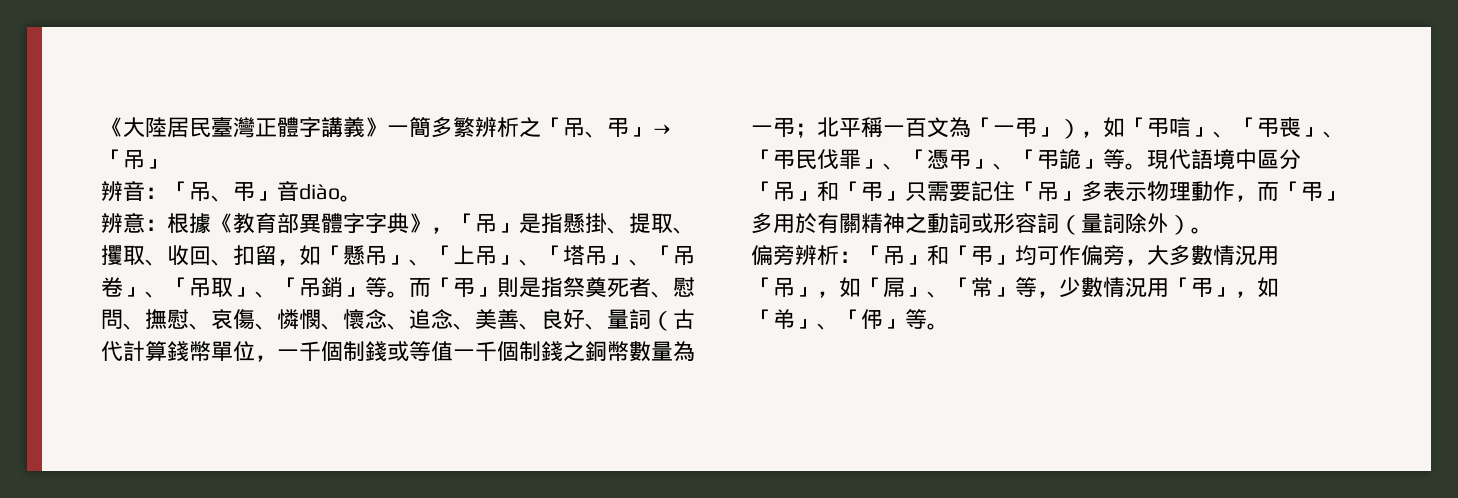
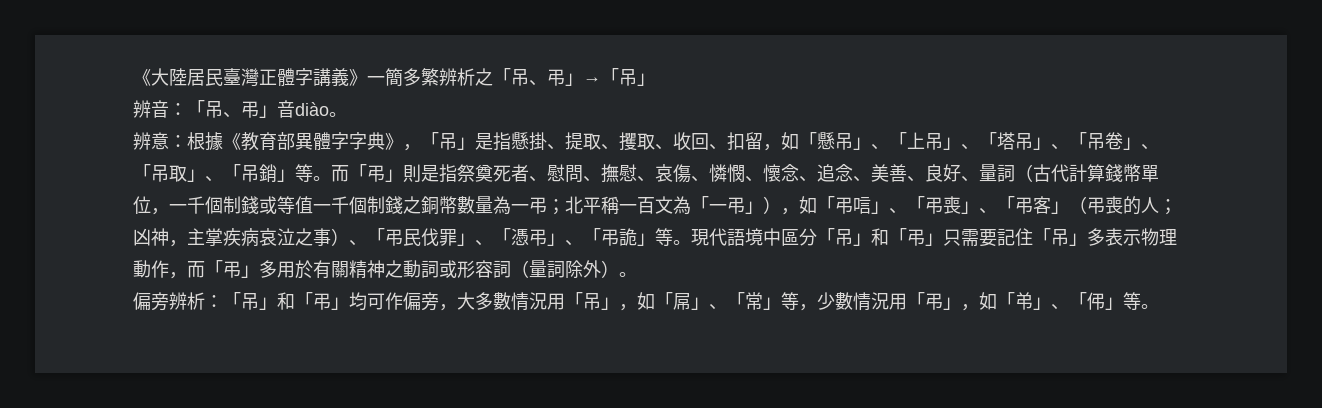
- 而「弔」則是指祭奠死者、慰問、撫慰、哀傷、憐憫、懷念、追念、美善、良好、量詞（古代計算錢幣單位，一千個制錢或等值一千個制錢之銅幣數量為一弔；北平稱一百文為「一弔」），如「弔唁」、「弔喪」、「弔民伐罪」、「憑弔」、「弔詭」等。
+ 而「弔」則是指祭奠死者、慰問、撫慰、哀傷、憐憫、懷念、追念、美善、良好、量詞（古代計算錢幣單位，一千個制錢或等值一千個制錢之銅幣數量為一弔；北平稱一百文為「一弔」），如「弔唁」、「弔喪」、「弔客」（弔喪的人；凶神，主掌疾病哀泣之事）、「弔民伐罪」、「憑弔」、「弔詭」等。

